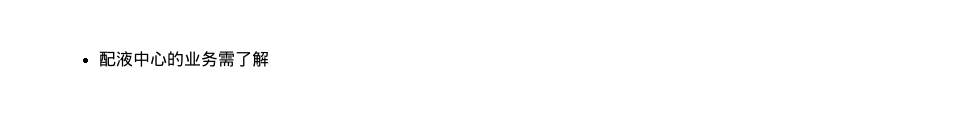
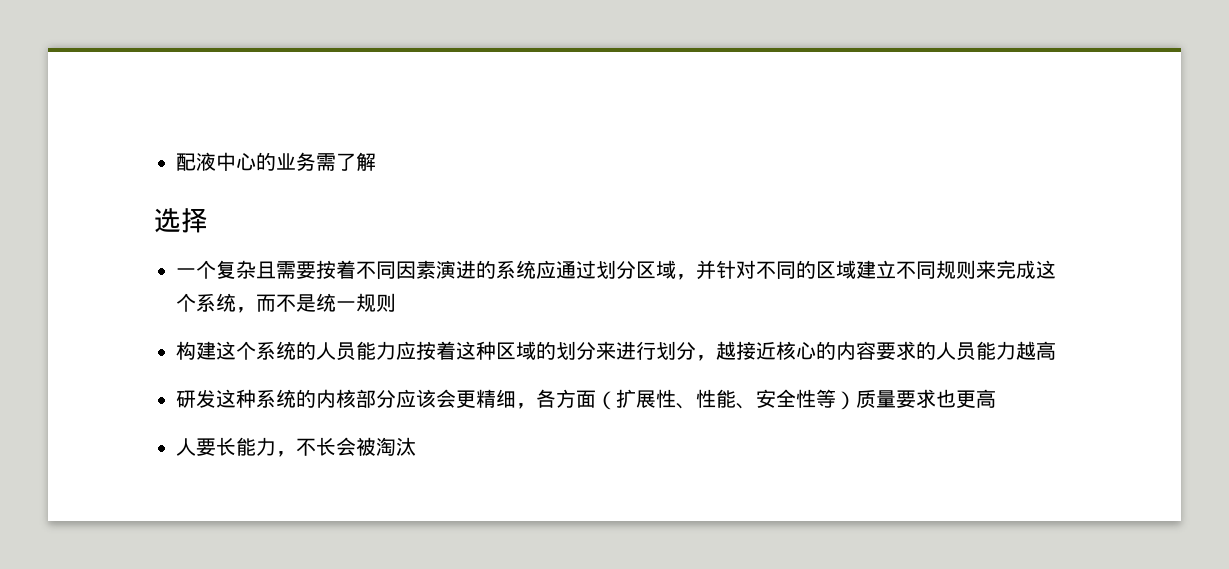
+ 选择
+ 一个复杂且需要按着不同因素演进的系统应通过划分区域，并针对不同的区域建立不同规则来完成这个系统，而不是统一规则
+ 构建这个系统的人员能力应按着这种区域的划分来进行划分，越接近核心的内容要求的人员能力越高
+ 研发这种系统的内核部分应该会更精细，各方面（扩展性、性能、安全性等）质量要求也更高
+ 人要长能力，不长会被淘汰

